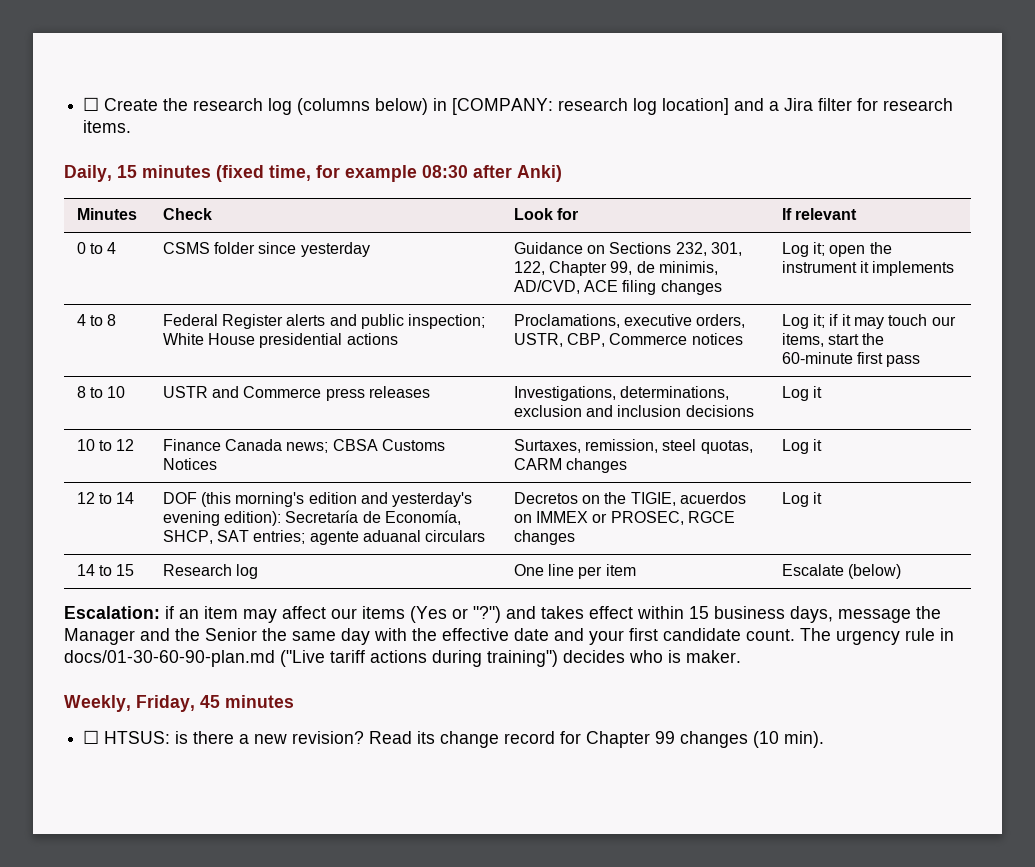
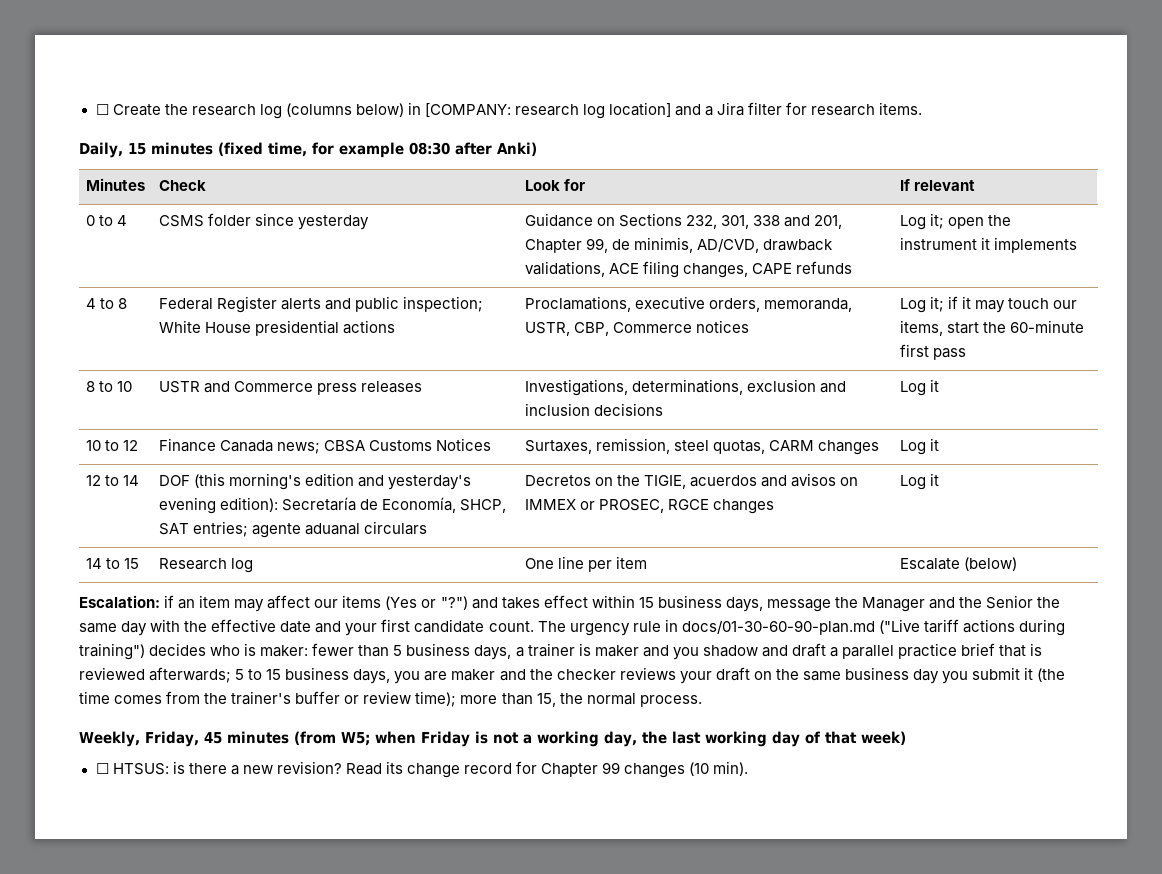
- 0 to 4 | CSMS folder since yesterday | Guidance on Sections 232, 301, 122, Chapter 99, de minimis, AD/CVD, ACE filing changes | Log it; open the instrument it implements
+ 0 to 4 | CSMS folder since yesterday | Guidance on Sections 232, 301, 338 and 201, Chapter 99, de minimis, AD/CVD, drawback validations, ACE filing changes, CAPE refunds | Log it; open the instrument it implements
- 4 to 8 | Federal Register alerts and public inspection; White House presidential actions | Proclamations, executive orders, USTR, CBP, Commerce notices | Log it; if it may touch our items, start the 60-minute first pass
+ 4 to 8 | Federal Register alerts and public inspection; White House presidential actions | Proclamations, executive orders, memoranda, USTR, CBP, Commerce notices | Log it; if it may touch our items, start the 60-minute first pass
- 12 to 14 | DOF (this morning's edition and yesterday's evening edition): Secretaría de Economía, SHCP, SAT entries; agente aduanal circulars | Decretos on the TIGIE, acuerdos on IMMEX or PROSEC, RGCE changes | Log it
+ 12 to 14 | DOF (this morning's edition and yesterday's evening edition): Secretaría de Economía, SHCP, SAT entries; agente aduanal circulars | Decretos on the TIGIE, acuerdos and avisos on IMMEX or PROSEC, RGCE changes | Log it
- The urgency rule in docs/01-30-60-90-plan.md ("Live tariff actions during training") decides who is maker.
- Weekly, Friday, 45 minutes
+ The urgency rule in docs/01-30-60-90-plan.md ("Live tariff actions during training") decides who is maker: fewer than 5 business days, a trainer is maker and you shadow and draft a parallel practice brief that is reviewed afterwards; 5 to 15 business days, you are maker and the checker reviews your draft on the same business day you submit it (the time comes from the trainer's buffer or review time); more than 15, the normal process.
+ Weekly, Friday, 45 minutes (from W5; when Friday is not a working day, the last working day of that week)

